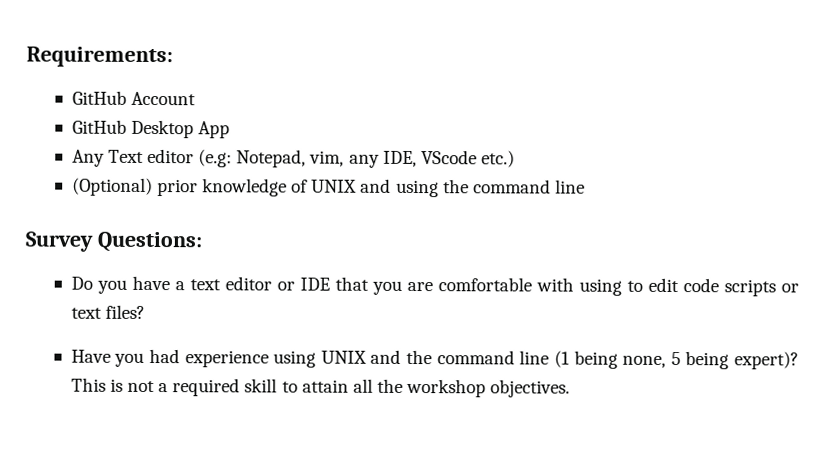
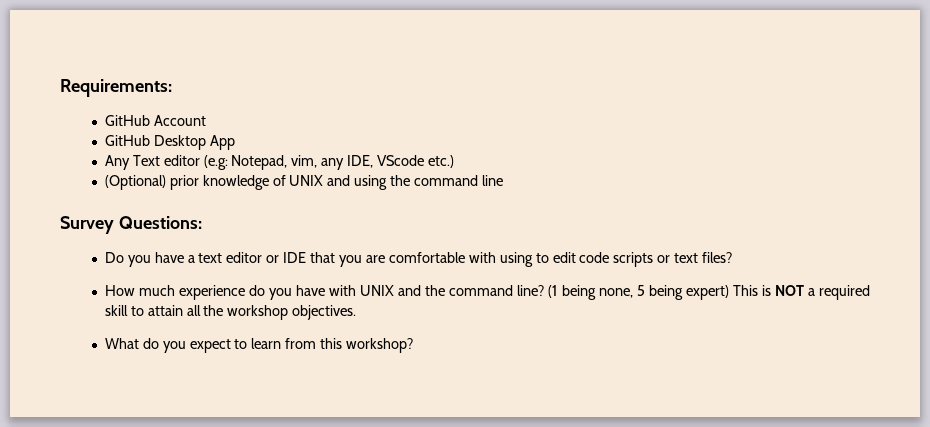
- Have you had experience using UNIX and the command line (1 being none, 5 being expert)? This is not a required skill to attain all the workshop objectives.
+ How much experience do you have with UNIX and the command line? (1 being none, 5 being expert) This is NOT a required skill to attain all the workshop objectives.
+ What do you expect to learn from this workshop?

